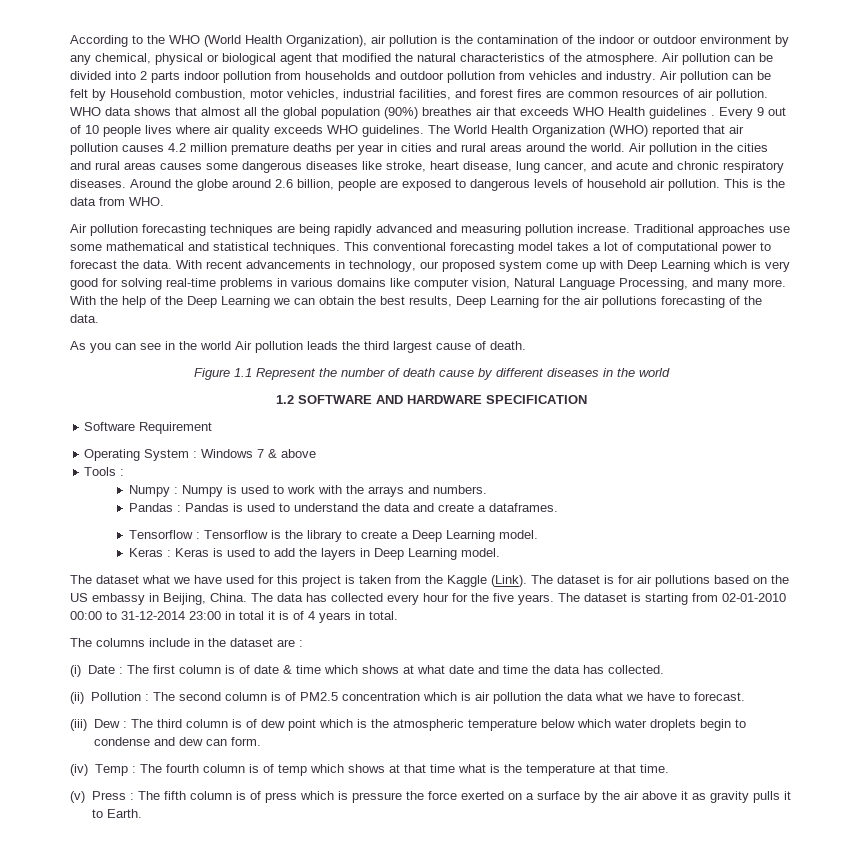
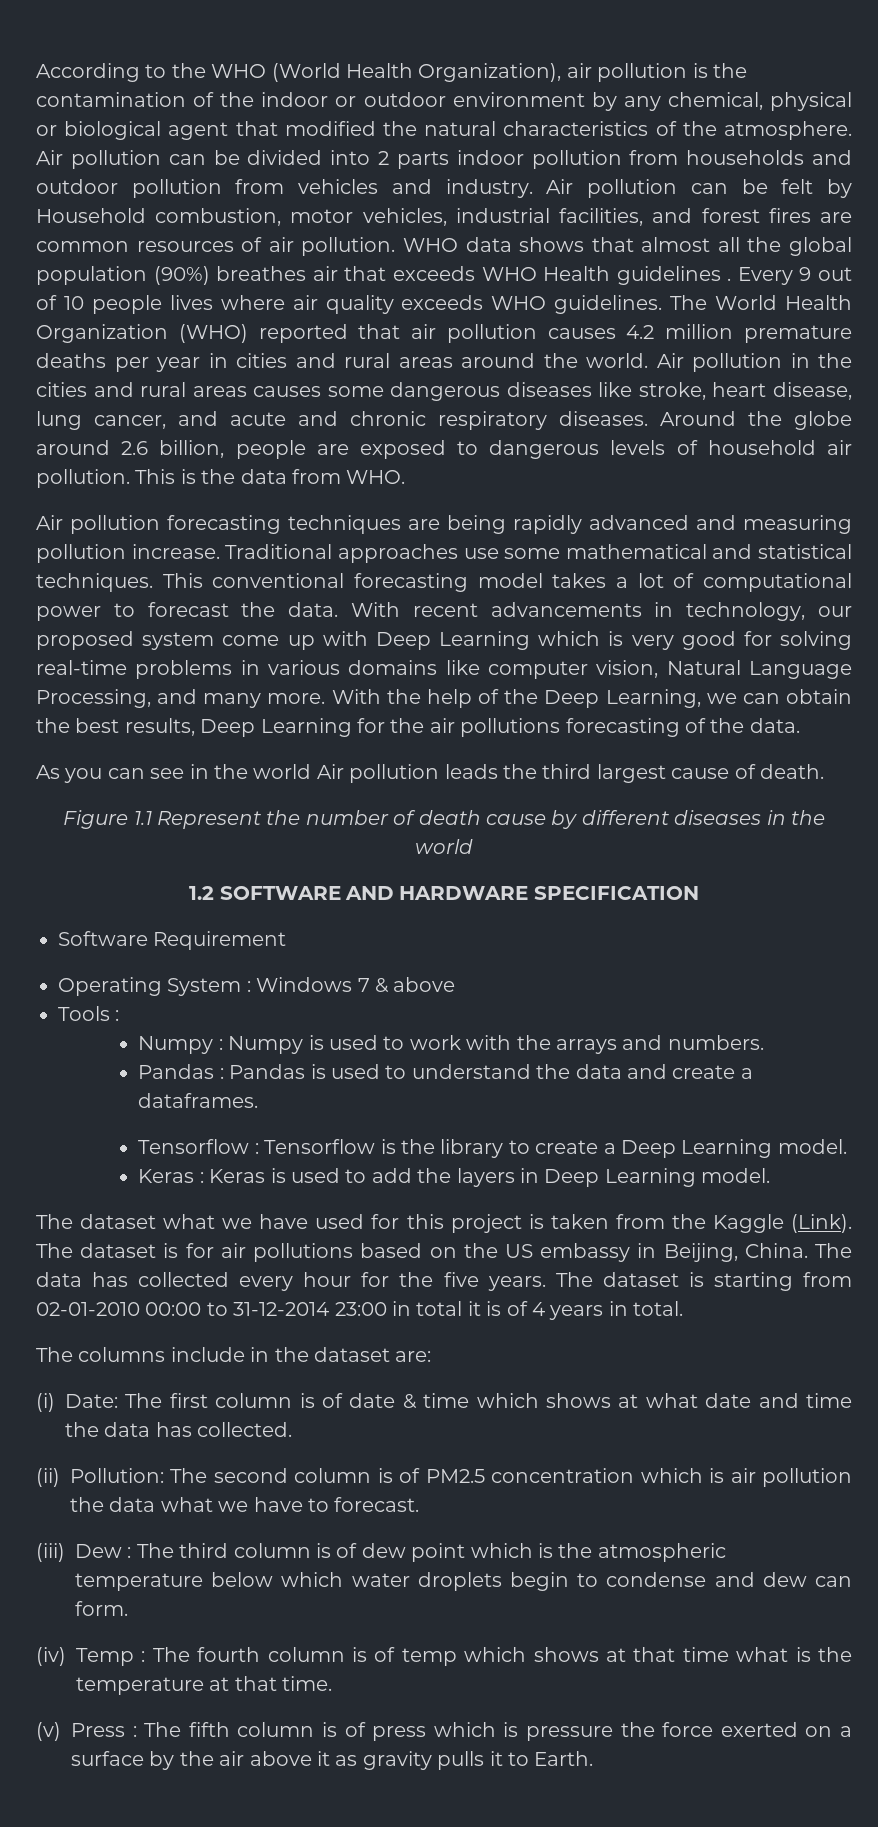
- With the help of the Deep Learning we can obtain the best results, Deep Learning for the air pollutions forecasting of the data.
+ With the help of the Deep Learning, we can obtain the best results, Deep Learning for the air pollutions forecasting of the data.
- The columns include in the dataset are :
+ The columns include in the dataset are:
- (i) Date : The first column is of date & time which shows at what date and time the data has collected.
+ (i) Date: The first column is of date & time which shows at what date and time the data has collected.
- (ii) Pollution : The second column is of PM2.5 concentration which is air pollution the data what we have to forecast.
+ (ii) Pollution: The second column is of PM2.5 concentration which is air pollution the data what we have to forecast.

